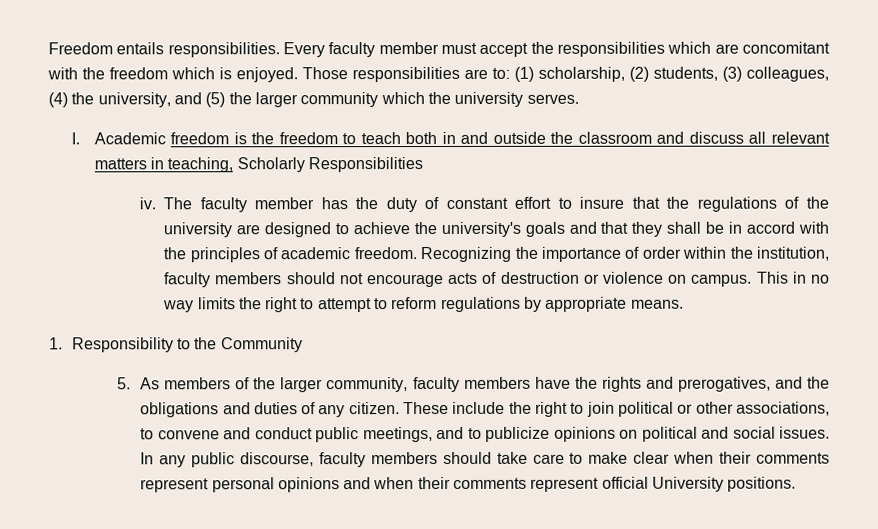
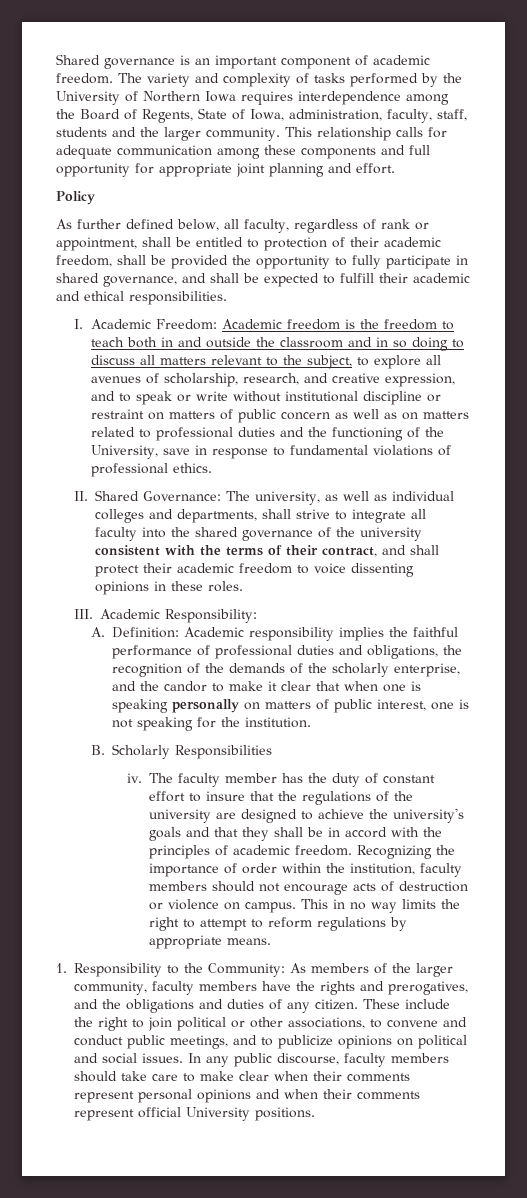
- Freedom entails responsibilities. Every faculty member must accept the responsibilities which are concomitant with the freedom which is enjoyed. Those responsibilities are to: (1) scholarship, (2) students, (3) colleagues, (4) the university, and (5) the larger community which the university serves.
+ Shared governance is an important component of academic freedom. The variety and complexity of tasks performed by the University of Northern Iowa requires interdependence among the Board of Regents, State of Iowa, administration, faculty, staff, students and the larger community. This relationship calls for adequate communication among these components and full opportunity for appropriate joint planning and effort.
+ Policy
+ As further defined below, all faculty, regardless of rank or appointment, shall be entitled to protection of their academic freedom, shall be provided the opportunity to fully participate in shared governance, and shall be expected to fulfill their academic and ethical responsibilities.
- I. Academic freedom is the freedom to teach both in and outside the classroom and discuss all relevant matters in teaching, Scholarly Responsibilities
+ I. Academic Freedom: Academic freedom is the freedom to teach both in and outside the classroom and in so doing to discuss all matters relevant to the subject, to explore all avenues of scholarship, research, and creative expression, and to speak or write without institutional discipline or restraint on matters of public concern as well as on matters related to professional duties and the functioning of the University, save in response to fundamental violations of professional ethics.
+ II. Shared Governance: The university, as well as individual colleges and departments, shall strive to integrate all faculty into the shared governance of the university consistent with the terms of their contract, and shall protect their academic freedom to voice dissenting opinions in these roles.
+ III. Academic Responsibility:
+ A. Definition: Academic responsibility implies the faithful performance of professional duties and obligations, the recognition of the demands of the scholarly enterprise, and the candor to make it clear that when one is speaking personally on matters of public interest, one is not speaking for the institution.
+ B. Scholarly Responsibilities
- 1. Responsibility to the Community
- 5. As members of the larger community, faculty members have the rights and prerogatives, and the obligations and duties of any citizen.
+ 1. Responsibility to the Community: As members of the larger community, faculty members have the rights and prerogatives, and the obligations and duties of any citizen.

